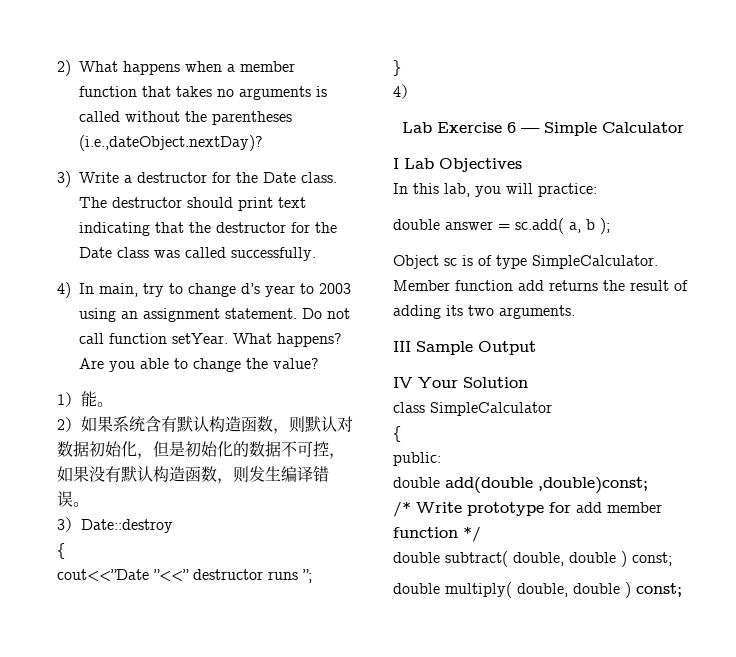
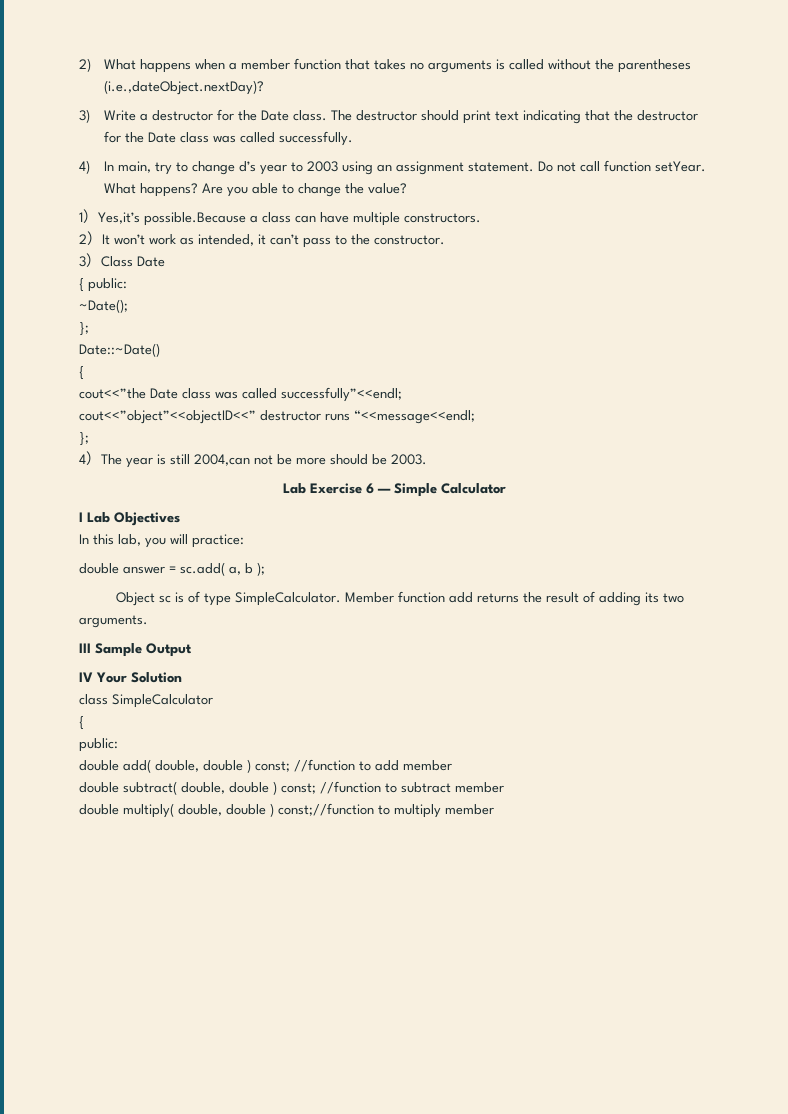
- 1）能。
- 2）如果系统含有默认构造函数，则默认对数据初始化，但是初始化的数据不可控，如果没有默认构造函数，则发生编译错误。
- 3）Date::destroy
+ 1）Yes,it’s possible.Because a class can have multiple constructors.
+ 2）It won’t work as intended, it can’t pass to the constructor.
+ 3）Class Date
+ { public:
+ ~Date();
+ };
+ Date::~Date()
  {
- cout<<”Date ”<<” destructor runs ”;
- }
- 4）
+ cout<<”the Date class was called successfully”<<endl;
+ cout<<”object”<<objectID<<” destructor runs “<<message<<endl;
+ };
+ 4）The year is still 2004,can not be more should be 2003.
- double add(double ,double)const;
- /* Write prototype for add member function */
+ double add( double, double ) const; //function to add member
- double subtract( double, double ) const;
+ double subtract( double, double ) const; //function to subtract member
- double multiply( double, double ) const;
+ double multiply( double, double ) const;//function to multiply member

